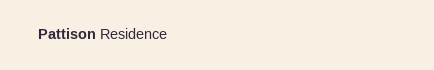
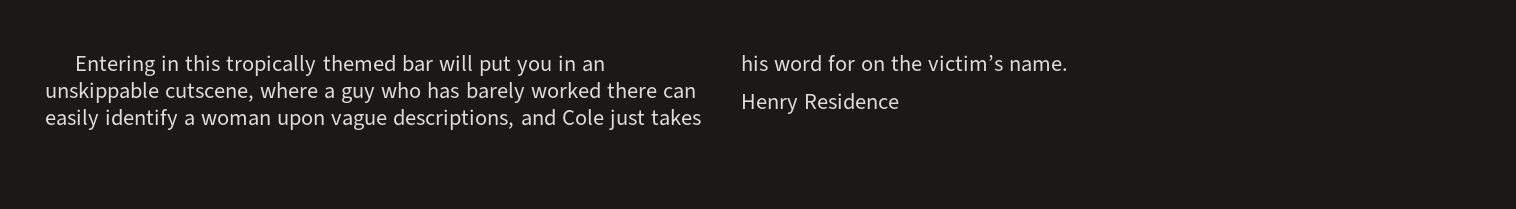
- Pattison Residence
+ Entering in this tropically themed bar will put you in an unskippable cutscene, where a guy who has barely worked there can easily identify a woman upon vague descriptions, and Cole just takes his word for on the victim’s name.
+ Henry Residence

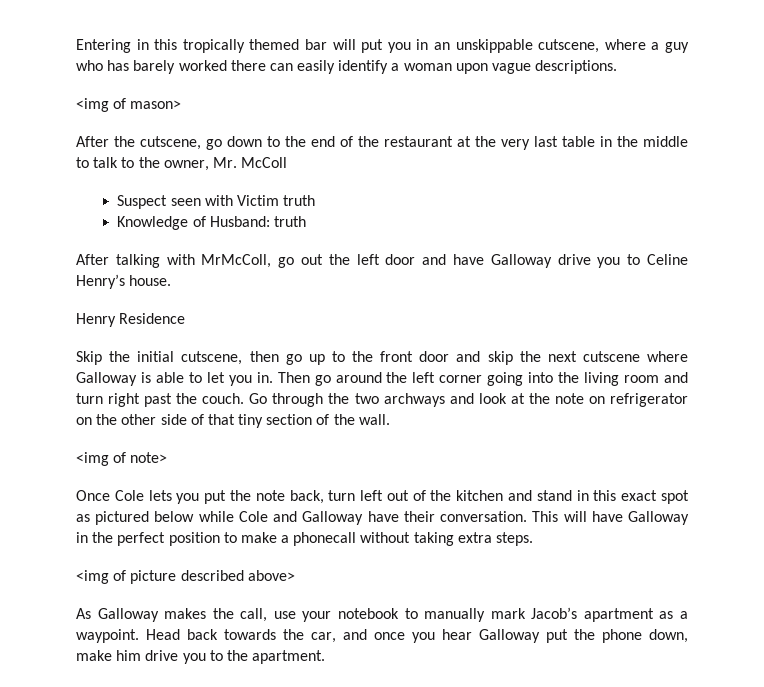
- Entering in this tropically themed bar will put you in an unskippable cutscene, where a guy who has barely worked there can easily identify a woman upon vague descriptions, and Cole just takes his word for on the victim’s name.
+ Entering in this tropically themed bar will put you in an unskippable cutscene, where a guy who has barely worked there can easily identify a woman upon vague descriptions.
+ <img of mason>
+ After the cutscene, go down to the end of the restaurant at the very last table in the middle to talk to the owner, Mr. McColl
+ Suspect seen with Victim truth
+ Knowledge of Husband: truth
+ After talking with MrMcColl, go out the left door and have Galloway drive you to Celine Henry’s house.
  Henry Residence
+ Skip the initial cutscene, then go up to the front door and skip the next cutscene where Galloway is able to let you in. Then go around the left corner going into the living room and turn right past the couch. Go through the two archways and look at the note on refrigerator on the other side of that tiny section of the wall.
+ <img of note>
+ Once Cole lets you put the note back, turn left out of the kitchen and stand in this exact spot as pictured below while Cole and Galloway have their conversation. This will have Galloway in the perfect position to make a phonecall without taking extra steps.
+ <img of picture described above>
+ As Galloway makes the call, use your notebook to manually mark Jacob’s apartment as a waypoint. Head back towards the car, and once you hear Galloway put the phone down, make him drive you to the apartment.

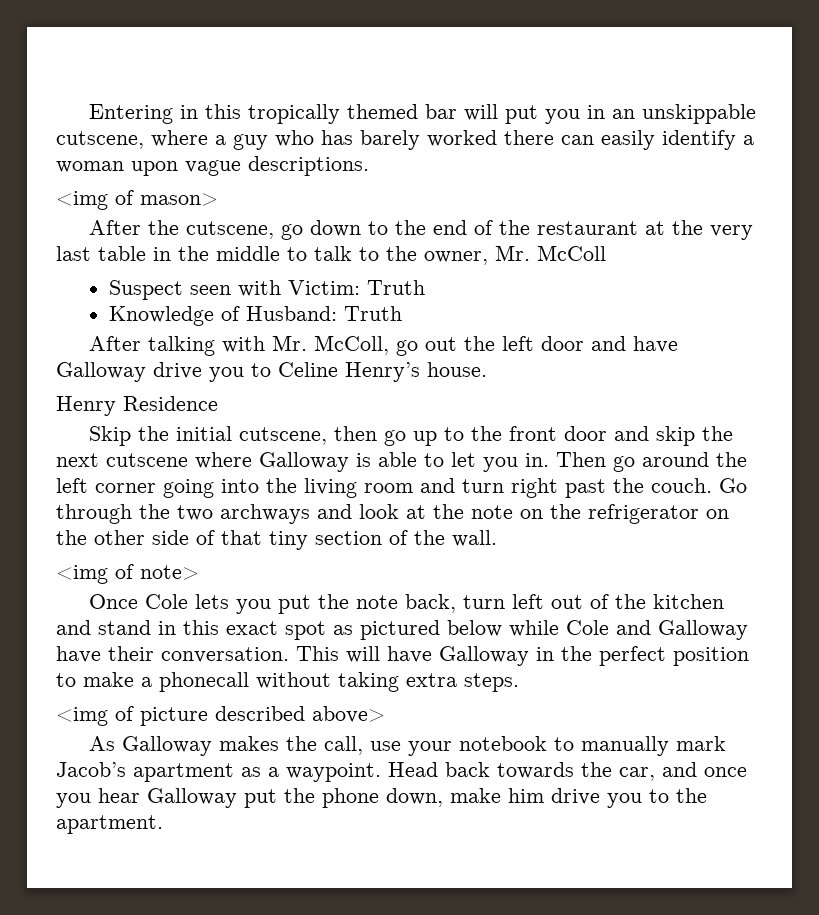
- Suspect seen with Victim truth
+ Suspect seen with Victim: Truth
- Knowledge of Husband: truth
+ Knowledge of Husband: Truth
- After talking with MrMcColl, go out the left door and have Galloway drive you to Celine Henry’s house.
+ After talking with Mr. McColl, go out the left door and have Galloway drive you to Celine Henry’s house.
- Go through the two archways and look at the note on refrigerator on the other side of that tiny section of the wall.
+ Go through the two archways and look at the note on the refrigerator on the other side of that tiny section of the wall.

